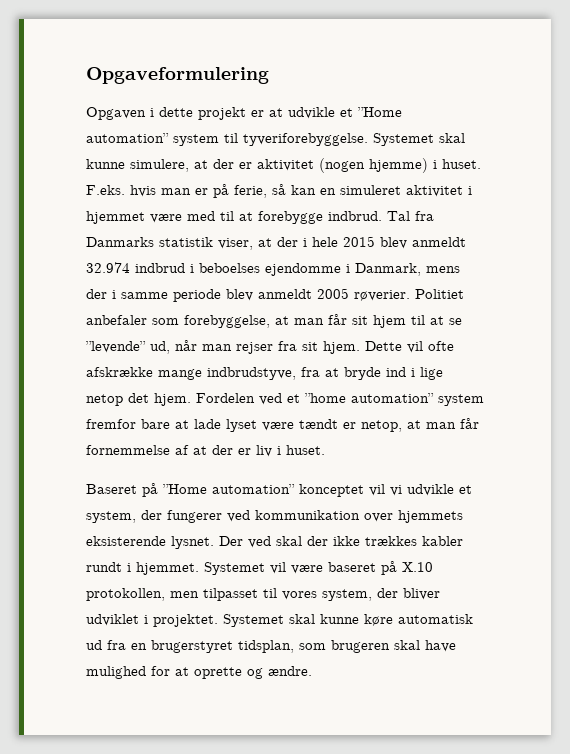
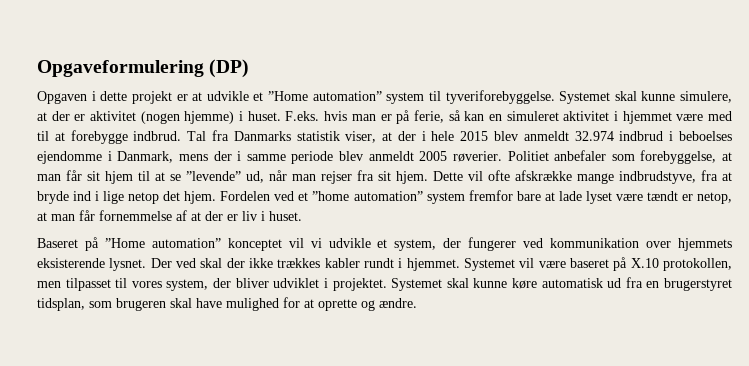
- Opgaveformulering
+ Opgaveformulering (DP)

